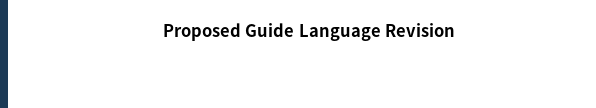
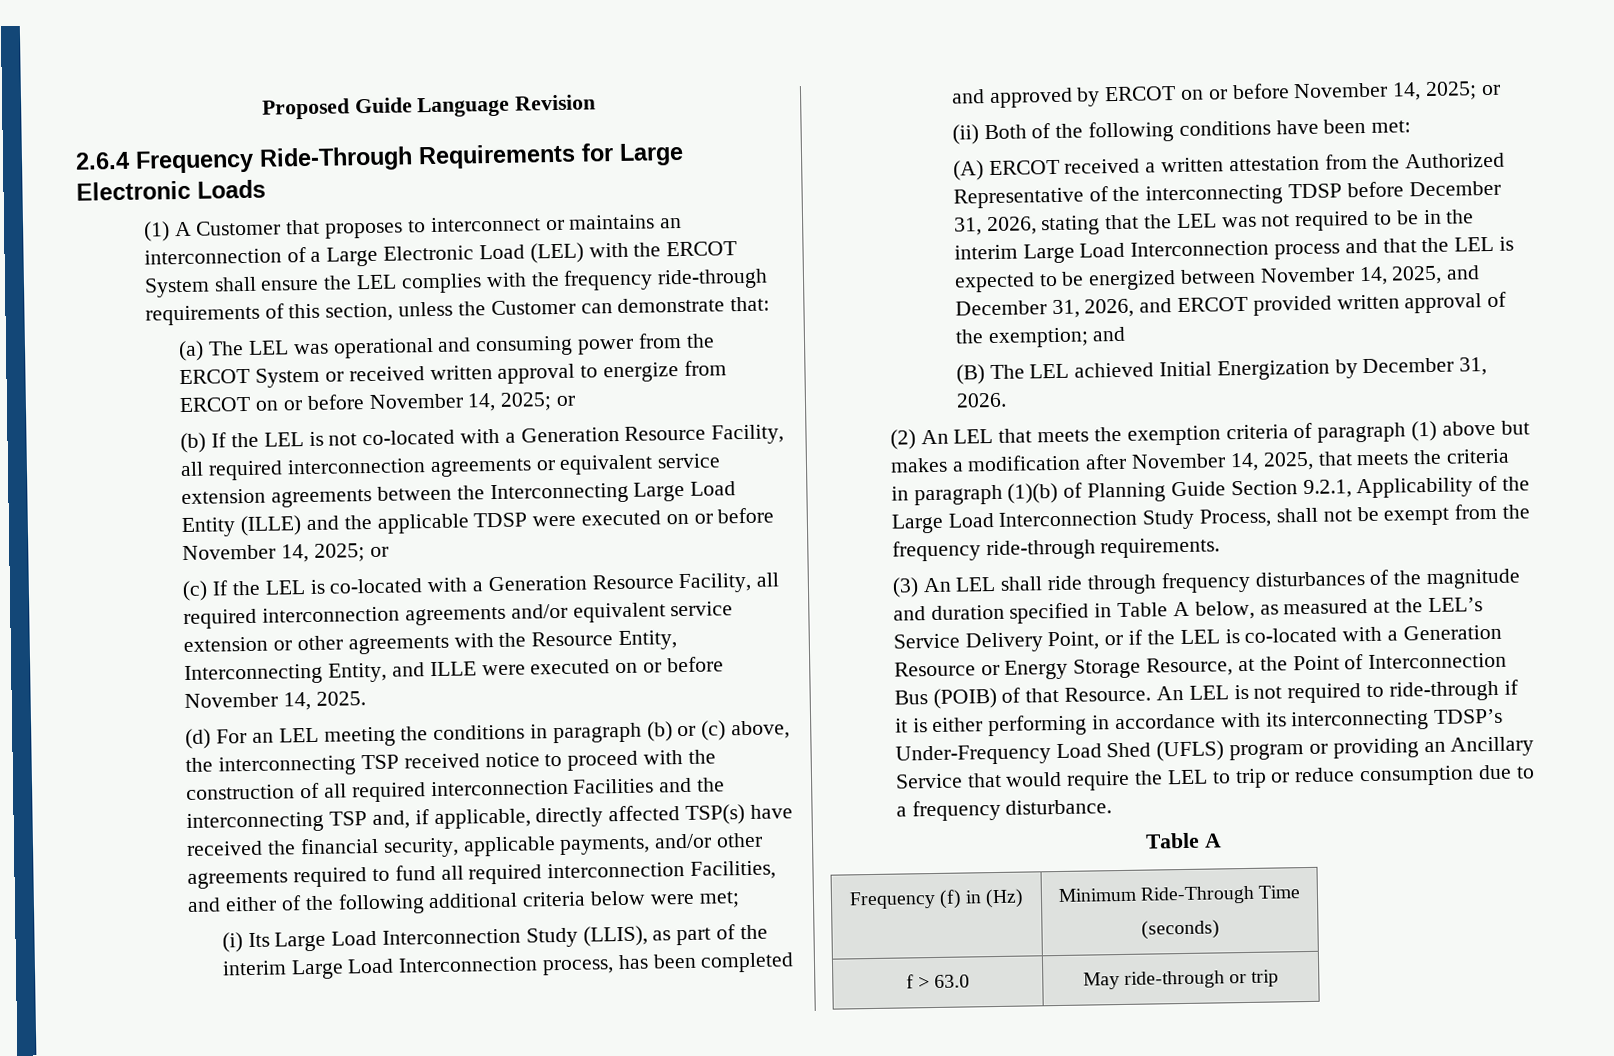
+ 2.6.4 Frequency Ride-Through Requirements for Large Electronic Loads
+ (1) A Customer that proposes to interconnect or maintains an interconnection of a Large Electronic Load (LEL) with the ERCOT System shall ensure the LEL complies with the frequency ride-through requirements of this section, unless the Customer can demonstrate that:
+ (a) The LEL was operational and consuming power from the ERCOT System or received written approval to energize from ERCOT on or before November 14, 2025; or
+ (b) If the LEL is not co-located with a Generation Resource Facility, all required interconnection agreements or equivalent service extension agreements between the Interconnecting Large Load Entity (ILLE) and the applicable TDSP were executed on or before November 14, 2025; or
+ (c) If the LEL is co-located with a Generation Resource Facility, all required interconnection agreements and/or equivalent service extension or other agreements with the Resource Entity, Interconnecting Entity, and ILLE were executed on or before November 14, 2025.
+ (d) For an LEL meeting the conditions in paragraph (b) or (c) above, the interconnecting TSP received notice to proceed with the construction of all required interconnection Facilities and the interconnecting TSP and, if applicable, directly affected TSP(s) have received the financial security, applicable payments, and/or other agreements required to fund all required interconnection Facilities, and either of the following additional criteria below were met;
+ (i) Its Large Load Interconnection Study (LLIS), as part of the interim Large Load Interconnection process, has been completed and approved by ERCOT on or before November 14, 2025; or
+ (ii) Both of the following conditions have been met:
+ (A) ERCOT received a written attestation from the Authorized Representative of the interconnecting TDSP before December 31, 2026, stating that the LEL was not required to be in the interim Large Load Interconnection process and that the LEL is expected to be energized between November 14, 2025, and December 31, 2026, and ERCOT provided written approval of the exemption; and
+ (B) The LEL achieved Initial Energization by December 31, 2026.
+ (2) An LEL that meets the exemption criteria of paragraph (1) above but makes a modification after November 14, 2025, that meets the criteria in paragraph (1)(b) of Planning Guide Section 9.2.1, Applicability of the Large Load Interconnection Study Process, shall not be exempt from the frequency ride-through requirements.
+ (3) An LEL shall ride through frequency disturbances of the magnitude and duration specified in Table A below, as measured at the LEL’s Service Delivery Point, or if the LEL is co-located with a Generation Resource or Energy Storage Resource, at the Point of Interconnection Bus (POIB) of that Resource. An LEL is not required to ride-through if it is either performing in accordance with its interconnecting TDSP’s Under-Frequency Load Shed (UFLS) program or providing an Ancillary Service that would require the LEL to trip or reduce consumption due to a frequency disturbance.
+ Table A
+ Frequency (f) in (Hz) | Minimum Ride-Through Time
+ (seconds)
+ f > 63.0 | May ride-through or trip

